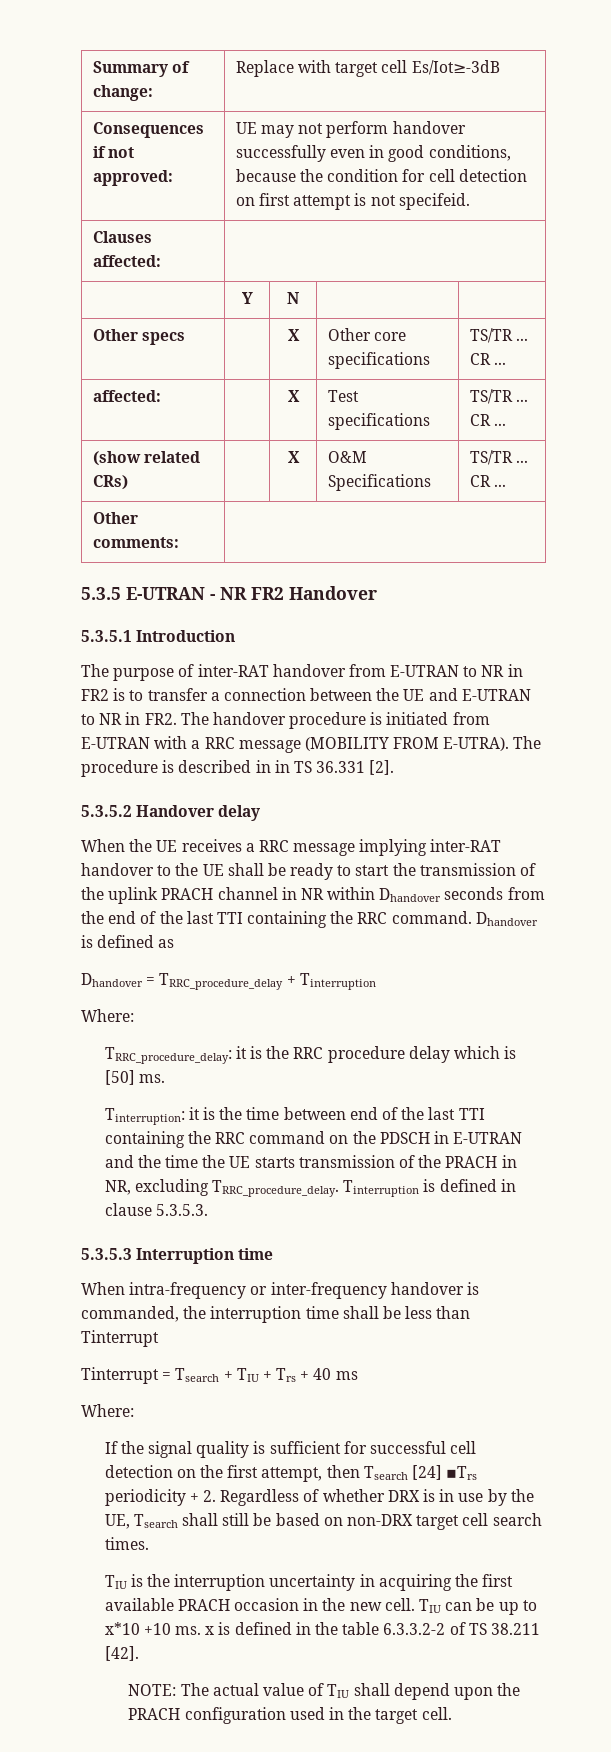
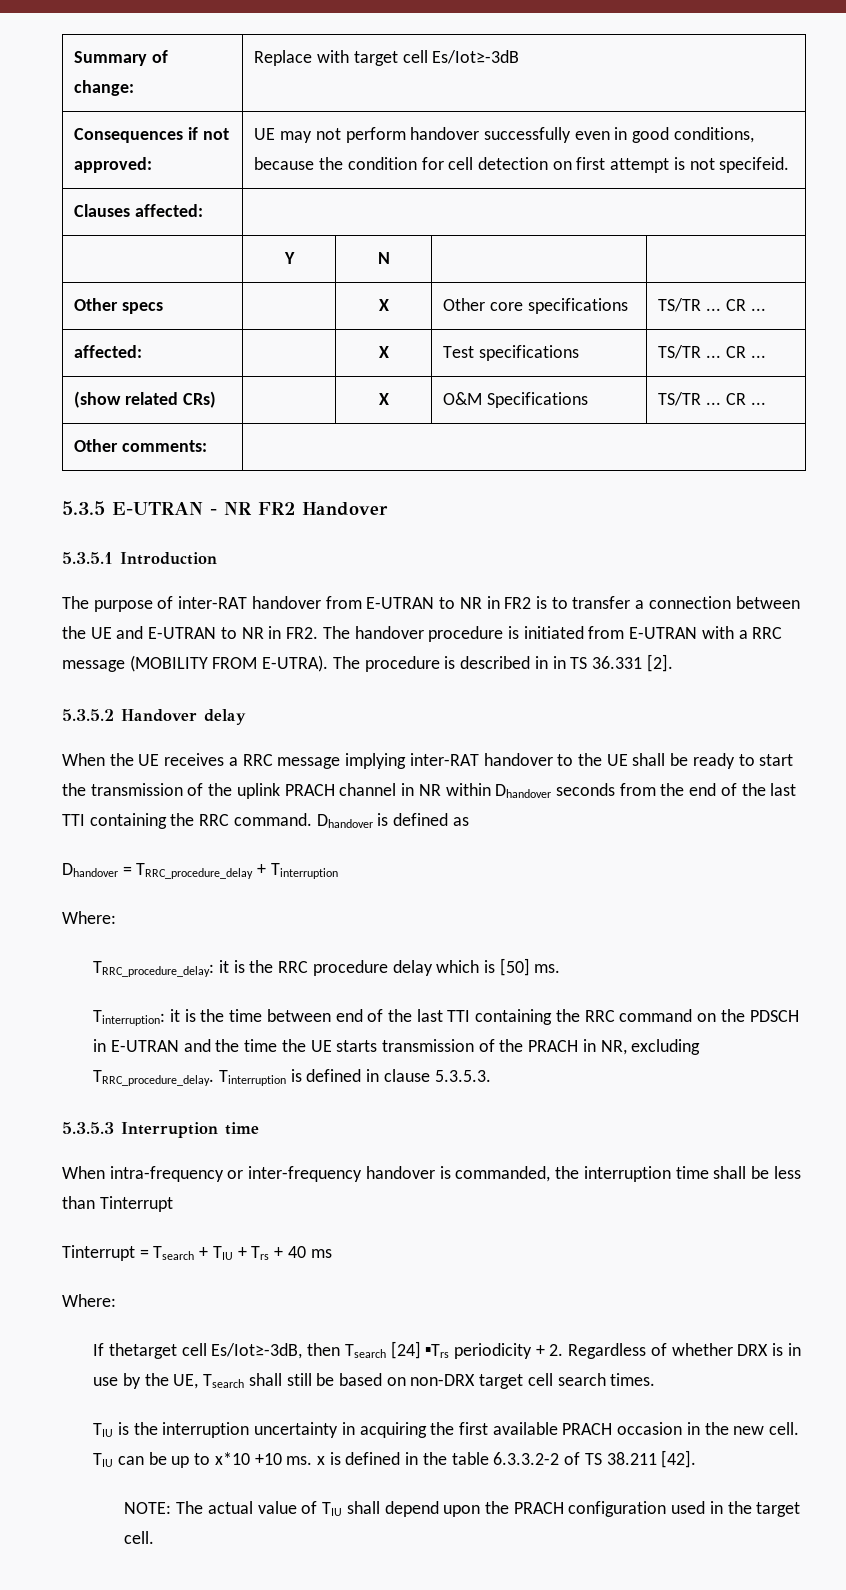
- If the signal quality is sufficient for successful cell detection on the first attempt, then Tsearch [24] ▪Trs periodicity + 2. Regardless of whether DRX is in use by the UE, Tsearch shall still be based on non-DRX target cell search times.
+ If thetarget cell Es/Iot≥-3dB, then Tsearch [24] ▪Trs periodicity + 2. Regardless of whether DRX is in use by the UE, Tsearch shall still be based on non-DRX target cell search times.

